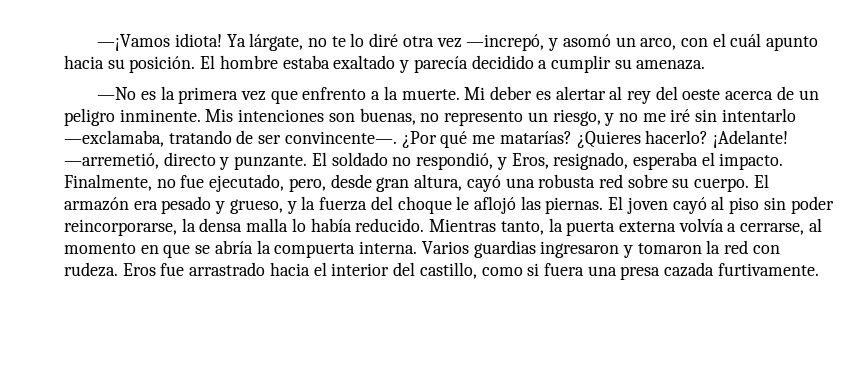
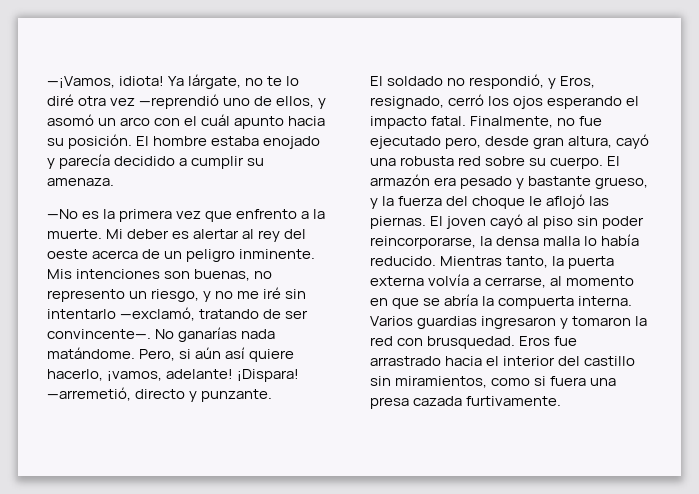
- —¡Vamos idiota!
+ —¡Vamos, idiota!
- Ya lárgate, no te lo diré otra vez —increpó, y asomó un arco, con el cuál apunto hacia su posición.
+ Ya lárgate, no te lo diré otra vez —reprendió uno de ellos, y asomó un arco con el cuál apunto hacia su posición.
- El hombre estaba exaltado y parecía decidido a cumplir su amenaza.
+ El hombre estaba enojado y parecía decidido a cumplir su amenaza.
- Mis intenciones son buenas, no represento un riesgo, y no me iré sin intentarlo —exclamaba, tratando de ser convincente—.
+ Mis intenciones son buenas, no represento un riesgo, y no me iré sin intentarlo —exclamó, tratando de ser convincente—.
- ¿Por qué me matarías? ¿Quieres hacerlo? ¡Adelante!
+ No ganarías nada matándome. Pero, si aún así quiere hacerlo, ¡vamos, adelante! ¡Dispara!
- —arremetió, directo y punzante. El soldado no respondió, y Eros, resignado, esperaba el impacto.
+ —arremetió, directo y punzante.
+ El soldado no respondió, y Eros, resignado, cerró los ojos esperando el impacto fatal.
- Finalmente, no fue ejecutado, pero, desde gran altura, cayó una robusta red sobre su cuerpo.
+ Finalmente, no fue ejecutado pero, desde gran altura, cayó una robusta red sobre su cuerpo.
- El armazón era pesado y grueso, y la fuerza del choque le aflojó las piernas.
+ El armazón era pesado y bastante grueso, y la fuerza del choque le aflojó las piernas.
- Varios guardias ingresaron y tomaron la red con rudeza.
+ Varios guardias ingresaron y tomaron la red con brusquedad.
- Eros fue arrastrado hacia el interior del castillo, como si fuera una presa cazada furtivamente.
+ Eros fue arrastrado hacia el interior del castillo sin miramientos, como si fuera una presa cazada furtivamente.

